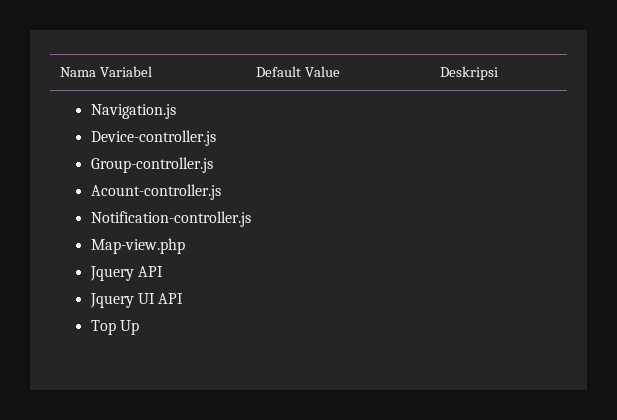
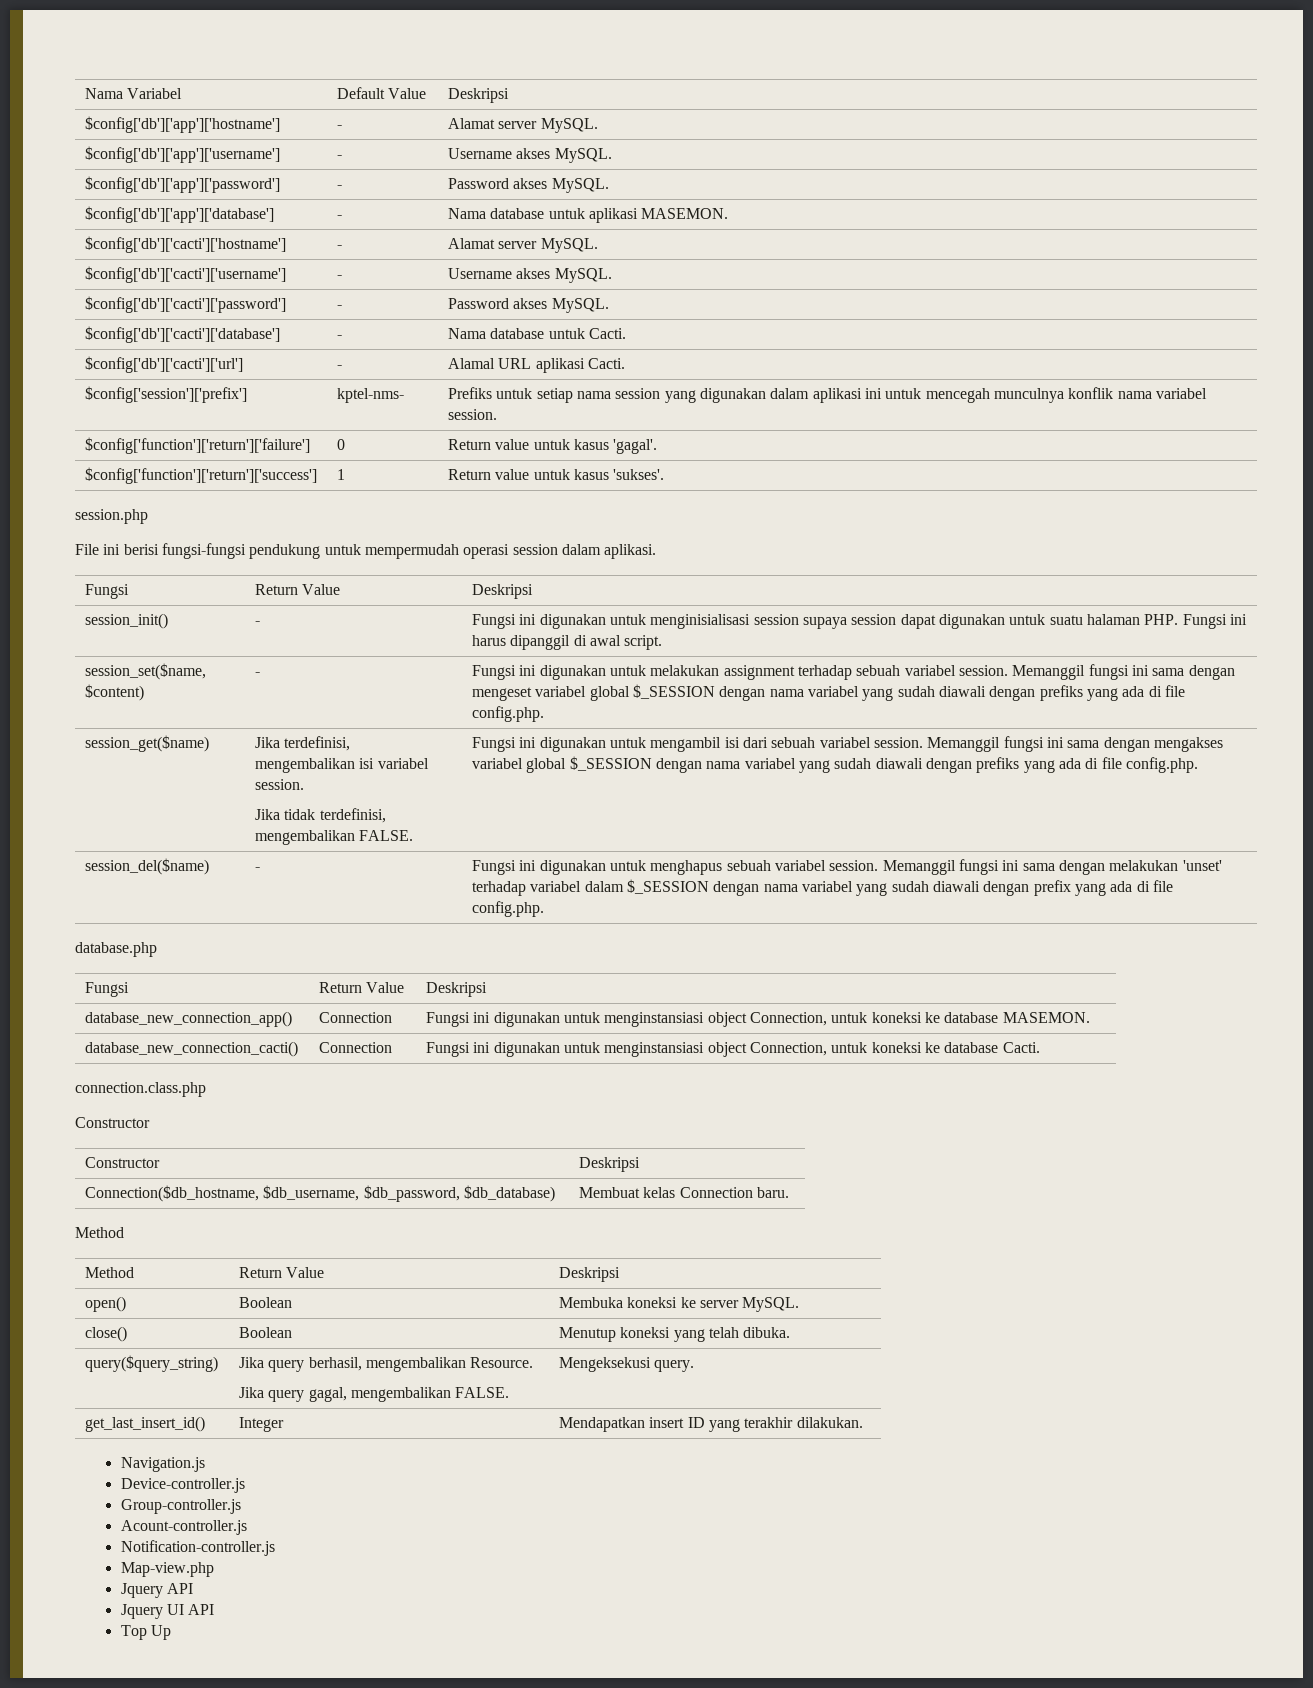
+ $config['db']['app']['hostname'] | - | Alamat server MySQL.
+ $config['db']['app']['username'] | - | Username akses MySQL.
+ $config['db']['app']['password'] | - | Password akses MySQL.
+ $config['db']['app']['database'] | - | Nama database untuk aplikasi MASEMON.
+ $config['db']['cacti']['hostname'] | - | Alamat server MySQL.
+ $config['db']['cacti']['username'] | - | Username akses MySQL.
+ $config['db']['cacti']['password'] | - | Password akses MySQL.
+ $config['db']['cacti']['database'] | - | Nama database untuk Cacti.
+ $config['db']['cacti']['url'] | - | Alamal URL aplikasi Cacti.
+ $config['session']['prefix'] | kptel-nms- | Prefiks untuk setiap nama session yang digunakan dalam aplikasi ini untuk mencegah munculnya konflik nama variabel session.
+ $config['function']['return']['failure'] | 0 | Return value untuk kasus 'gagal'.
+ $config['function']['return']['success'] | 1 | Return value untuk kasus 'sukses'.
+ session.php
+ File ini berisi fungsi-fungsi pendukung untuk mempermudah operasi session dalam aplikasi.
+ Fungsi | Return Value | Deskripsi
+ session_init() | - | Fungsi ini digunakan untuk menginisialisasi session supaya session dapat digunakan untuk suatu halaman PHP. Fungsi ini harus dipanggil di awal script.
+ session_set($name, $content) | - | Fungsi ini digunakan untuk melakukan assignment terhadap sebuah variabel session. Memanggil fungsi ini sama dengan mengeset variabel global $_SESSION dengan nama variabel yang sudah diawali dengan prefiks yang ada di file config.php.
+ session_get($name) | Jika terdefinisi, mengembalikan isi variabel session.
+ Jika tidak terdefinisi, mengembalikan FALSE. | Fungsi ini digunakan untuk mengambil isi dari sebuah variabel session. Memanggil fungsi ini sama dengan mengakses variabel global $_SESSION dengan nama variabel yang sudah diawali dengan prefiks yang ada di file config.php.
+ session_del($name) | - | Fungsi ini digunakan untuk menghapus sebuah variabel session. Memanggil fungsi ini sama dengan melakukan 'unset' terhadap variabel dalam $_SESSION dengan nama variabel yang sudah diawali dengan prefix yang ada di file config.php.
+ database.php
+ Fungsi | Return Value | Deskripsi
+ database_new_connection_app() | Connection | Fungsi ini digunakan untuk menginstansiasi object Connection, untuk koneksi ke database MASEMON.
+ database_new_connection_cacti() | Connection | Fungsi ini digunakan untuk menginstansiasi object Connection, untuk koneksi ke database Cacti.
+ connection.class.php
+ Constructor
+ Constructor | Deskripsi
+ Connection($db_hostname, $db_username, $db_password, $db_database) | Membuat kelas Connection baru.
+ Method
+ Method | Return Value | Deskripsi
+ open() | Boolean | Membuka koneksi ke server MySQL.
+ close() | Boolean | Menutup koneksi yang telah dibuka.
+ query($query_string) | Jika query berhasil, mengembalikan Resource.
+ Jika query gagal, mengembalikan FALSE. | Mengeksekusi query.
+ get_last_insert_id() | Integer | Mendapatkan insert ID yang terakhir dilakukan.

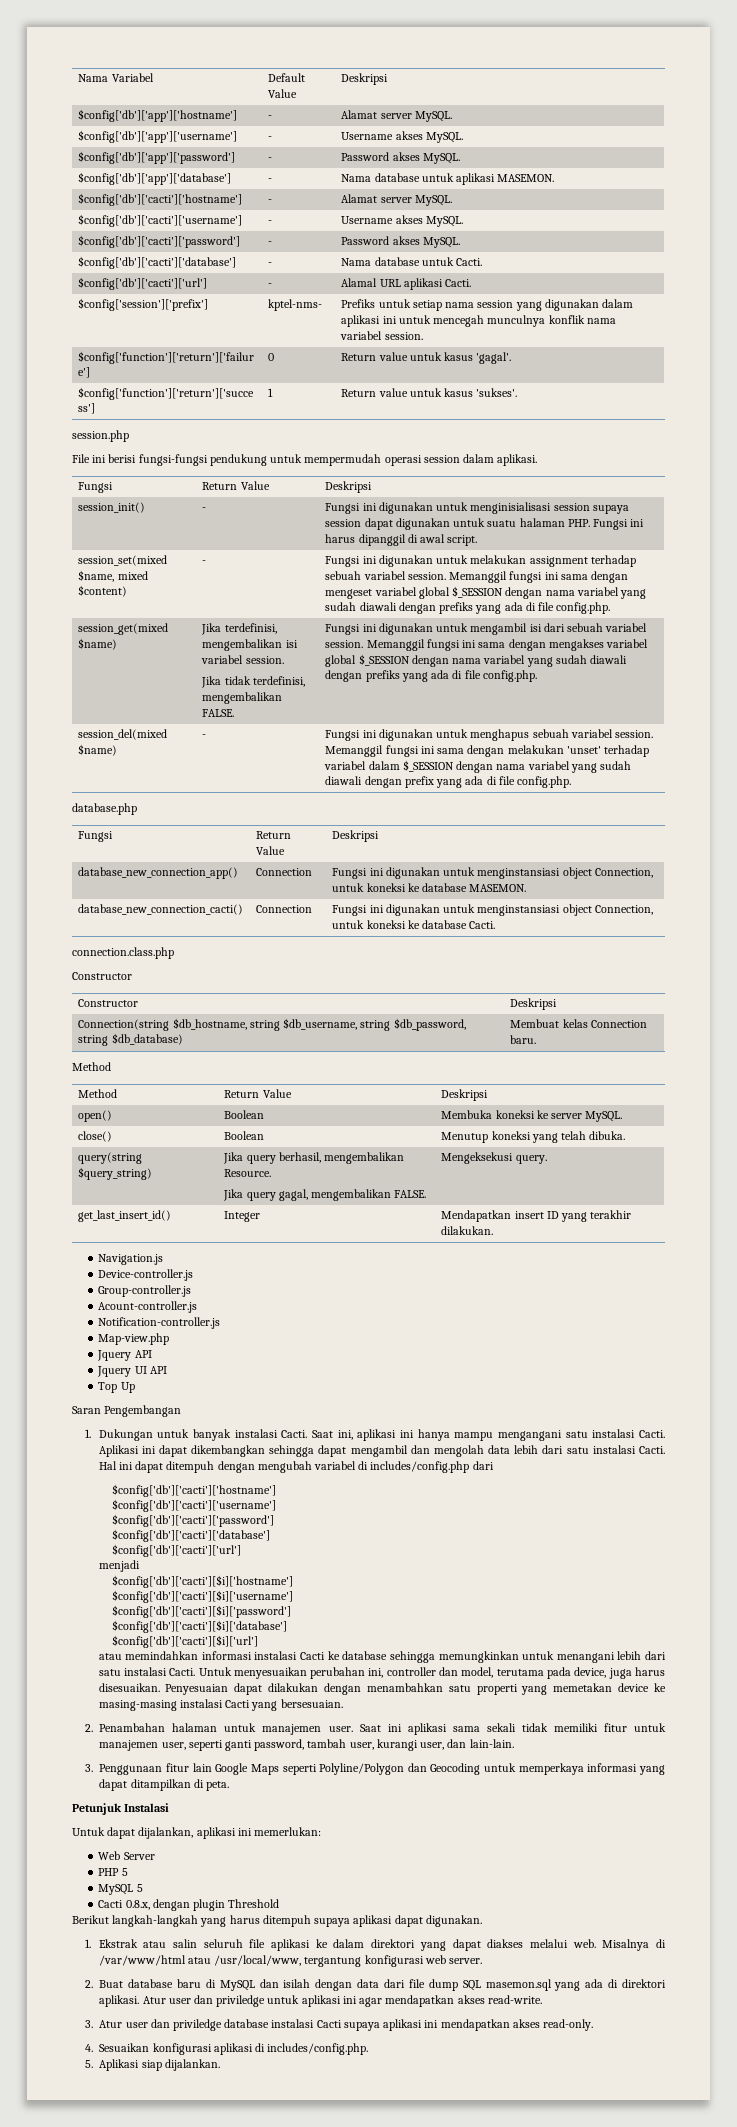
- session_set($name, $content) | - | Fungsi ini digunakan untuk melakukan assignment terhadap sebuah variabel session. Memanggil fungsi ini sama dengan mengeset variabel global $_SESSION dengan nama variabel yang sudah diawali dengan prefiks yang ada di file config.php.
+ session_set(mixed $name, mixed $content) | - | Fungsi ini digunakan untuk melakukan assignment terhadap sebuah variabel session. Memanggil fungsi ini sama dengan mengeset variabel global $_SESSION dengan nama variabel yang sudah diawali dengan prefiks yang ada di file config.php.
- session_get($name)
+ session_get(mixed $name)
- session_del($name) | - | Fungsi ini digunakan untuk menghapus sebuah variabel session. Memanggil fungsi ini sama dengan melakukan 'unset' terhadap variabel dalam $_SESSION dengan nama variabel yang sudah diawali dengan prefix yang ada di file config.php.
+ session_del(mixed $name) | - | Fungsi ini digunakan untuk menghapus sebuah variabel session. Memanggil fungsi ini sama dengan melakukan 'unset' terhadap variabel dalam $_SESSION dengan nama variabel yang sudah diawali dengan prefix yang ada di file config.php.
- Connection($db_hostname, $db_username, $db_password, $db_database) | Membuat kelas Connection baru.
+ Connection(string $db_hostname, string $db_username, string $db_password, string $db_database) | Membuat kelas Connection baru.
- query($query_string) | Jika query berhasil, mengembalikan Resource.
+ query(string $query_string) | Jika query berhasil, mengembalikan Resource.
+ Saran Pengembangan
+ 1. Dukungan untuk banyak instalasi Cacti. Saat ini, aplikasi ini hanya mampu mengangani satu instalasi Cacti. Aplikasi ini dapat dikembangkan sehingga dapat mengambil dan mengolah data lebih dari satu instalasi Cacti. Hal ini dapat ditempuh dengan mengubah variabel di includes/config.php dari
+ $config['db']['cacti']['hostname']
+ $config['db']['cacti']['username']
+ $config['db']['cacti']['password']
+ $config['db']['cacti']['database']
+ $config['db']['cacti']['url']
+ menjadi
+ $config['db']['cacti'][$i]['hostname']
+ $config['db']['cacti'][$i]['username']
+ $config['db']['cacti'][$i]['password']
+ $config['db']['cacti'][$i]['database']
+ $config['db']['cacti'][$i]['url']
+ atau memindahkan informasi instalasi Cacti ke database sehingga memungkinkan untuk menangani lebih dari satu instalasi Cacti. Untuk menyesuaikan perubahan ini, controller dan model, terutama pada device, juga harus disesuaikan. Penyesuaian dapat dilakukan dengan menambahkan satu properti yang memetakan device ke masing-masing instalasi Cacti yang bersesuaian.
+ 2. Penambahan halaman untuk manajemen user. Saat ini aplikasi sama sekali tidak memiliki fitur untuk manajemen user, seperti ganti password, tambah user, kurangi user, dan lain-lain.
+ 3. Penggunaan fitur lain Google Maps seperti Polyline/Polygon dan Geocoding untuk memperkaya informasi yang dapat ditampilkan di peta.
+ Petunjuk Instalasi
+ Untuk dapat dijalankan, aplikasi ini memerlukan:
+ Web Server
+ PHP 5
+ MySQL 5
+ Cacti 0.8.x, dengan plugin Threshold
+ Berikut langkah-langkah yang harus ditempuh supaya aplikasi dapat digunakan.
+ 1. Ekstrak atau salin seluruh file aplikasi ke dalam direktori yang dapat diakses melalui web. Misalnya di /var/www/html atau /usr/local/www, tergantung konfigurasi web server.
+ 2. Buat database baru di MySQL dan isilah dengan data dari file dump SQL masemon.sql yang ada di direktori aplikasi. Atur user dan priviledge untuk aplikasi ini agar mendapatkan akses read-write.
+ 3. Atur user dan priviledge database instalasi Cacti supaya aplikasi ini mendapatkan akses read-only.
+ 4. Sesuaikan konfigurasi aplikasi di includes/config.php.
+ 5. Aplikasi siap dijalankan.

